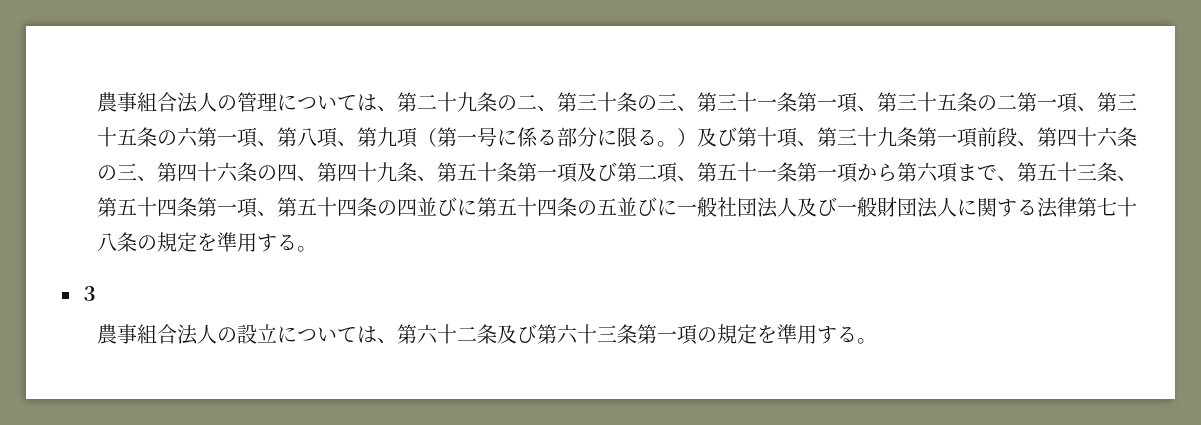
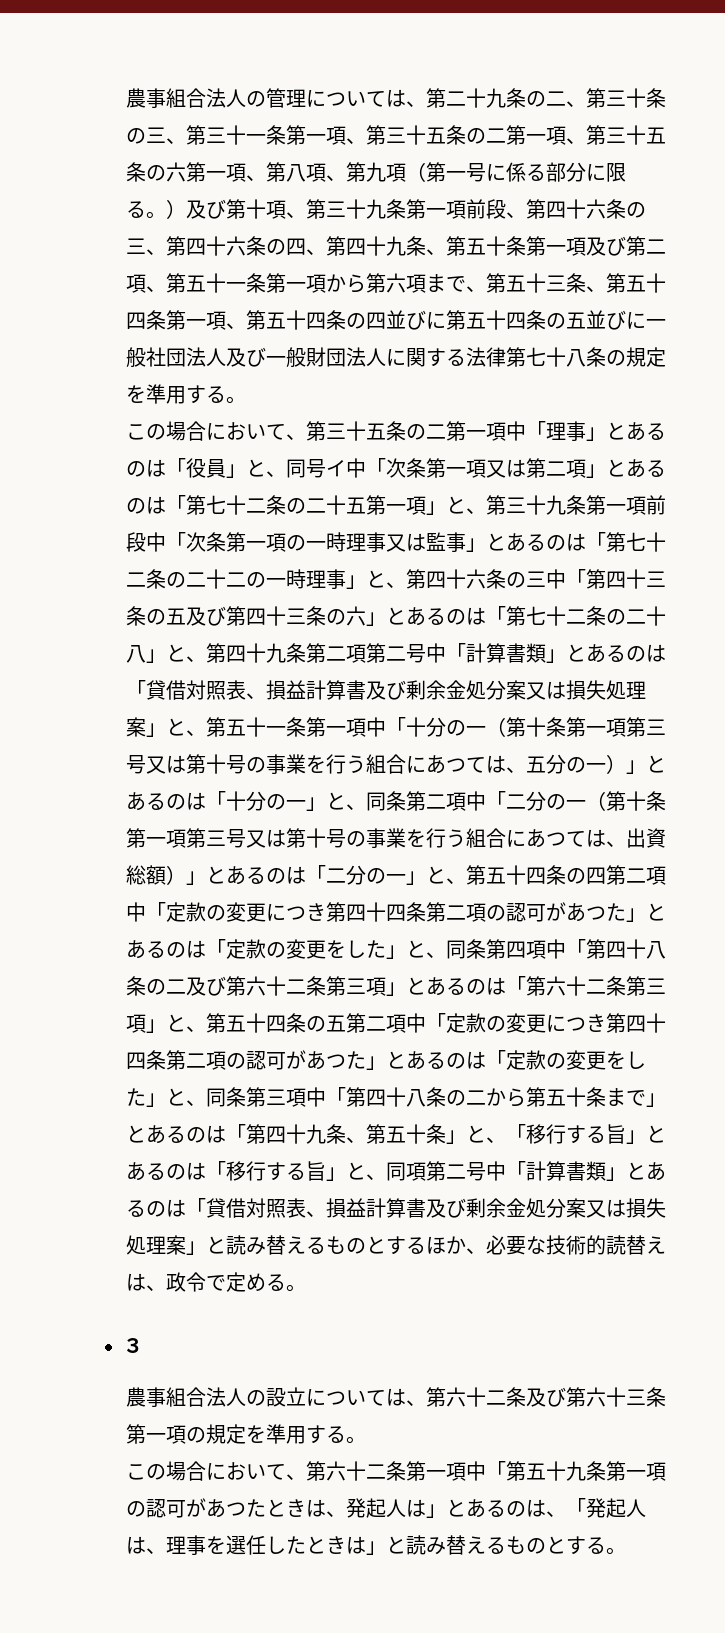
+ この場合において、第三十五条の二第一項中「理事」とあるのは「役員」と、同号イ中「次条第一項又は第二項」とあるのは「第七十二条の二十五第一項」と、第三十九条第一項前段中「次条第一項の一時理事又は監事」とあるのは「第七十二条の二十二の一時理事」と、第四十六条の三中「第四十三条の五及び第四十三条の六」とあるのは「第七十二条の二十八」と、第四十九条第二項第二号中「計算書類」とあるのは「貸借対照表、損益計算書及び剰余金処分案又は損失処理案」と、第五十一条第一項中「十分の一（第十条第一項第三号又は第十号の事業を行う組合にあつては、五分の一）」とあるのは「十分の一」と、同条第二項中「二分の一（第十条第一項第三号又は第十号の事業を行う組合にあつては、出資総額）」とあるのは「二分の一」と、第五十四条の四第二項中「定款の変更につき第四十四条第二項の認可があつた」とあるのは「定款の変更をした」と、同条第四項中「第四十八条の二及び第六十二条第三項」とあるのは「第六十二条第三項」と、第五十四条の五第二項中「定款の変更につき第四十四条第二項の認可があつた」とあるのは「定款の変更をした」と、同条第三項中「第四十八条の二から第五十条まで」とあるのは「第四十九条、第五十条」と、「移行する旨」とあるのは「移行する旨」と、同項第二号中「計算書類」とあるのは「貸借対照表、損益計算書及び剰余金処分案又は損失処理案」と読み替えるものとするほか、必要な技術的読替えは、政令で定める。
+ この場合において、第六十二条第一項中「第五十九条第一項の認可があつたときは、発起人は」とあるのは、「発起人は、理事を選任したときは」と読み替えるものとする。

